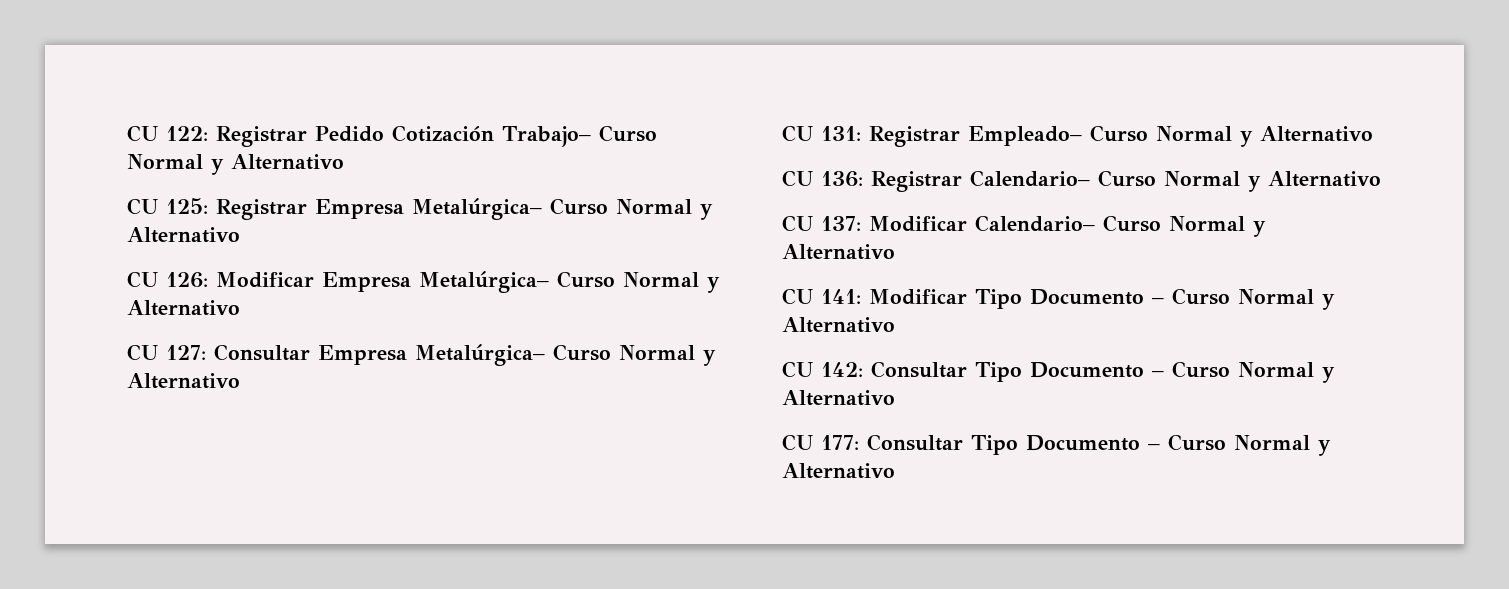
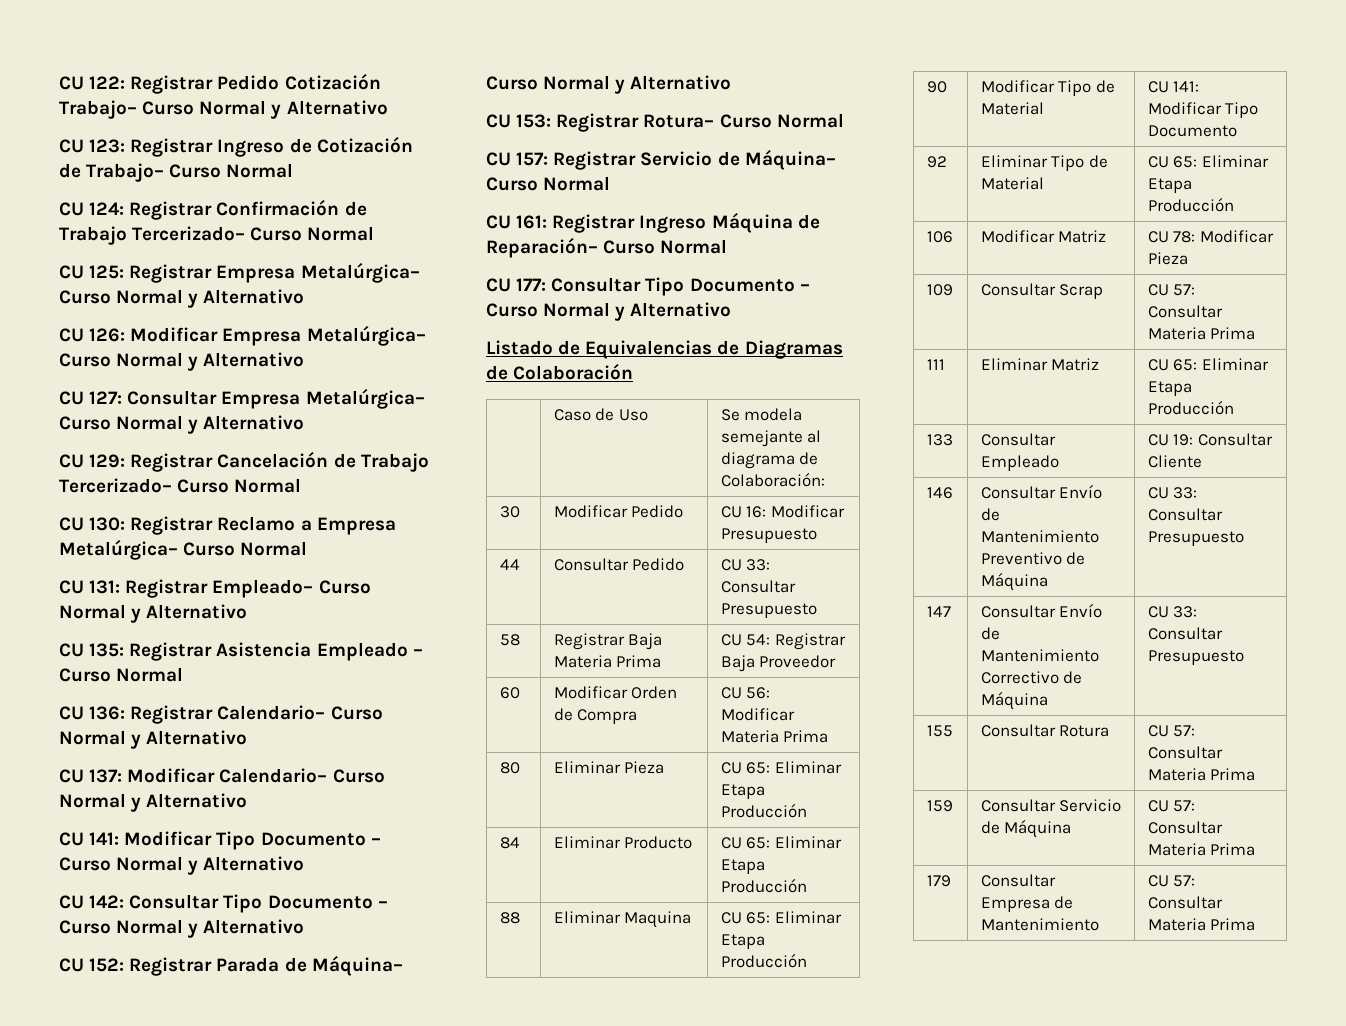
+ CU 123: Registrar Ingreso de Cotización de Trabajo– Curso Normal
+ CU 124: Registrar Confirmación de Trabajo Tercerizado– Curso Normal
+ CU 129: Registrar Cancelación de Trabajo Tercerizado– Curso Normal
+ CU 130: Registrar Reclamo a Empresa Metalúrgica– Curso Normal
+ CU 135: Registrar Asistencia Empleado – Curso Normal
+ CU 152: Registrar Parada de Máquina– Curso Normal y Alternativo
+ CU 153: Registrar Rotura– Curso Normal
+ CU 157: Registrar Servicio de Máquina– Curso Normal
+ CU 161: Registrar Ingreso Máquina de Reparación– Curso Normal
+ Listado de Equivalencias de Diagramas de Colaboración
+ | Caso de Uso | Se modela semejante al diagrama de Colaboración:
+ 30 | Modificar Pedido | CU 16: Modificar Presupuesto
+ 44 | Consultar Pedido | CU 33: Consultar Presupuesto
+ 58 | Registrar Baja Materia Prima | CU 54: Registrar Baja Proveedor
+ 60 | Modificar Orden de Compra | CU 56: Modificar Materia Prima
+ 80 | Eliminar Pieza | CU 65: Eliminar Etapa Producción
+ 84 | Eliminar Producto | CU 65: Eliminar Etapa Producción
+ 88 | Eliminar Maquina | CU 65: Eliminar Etapa Producción
+ 90 | Modificar Tipo de Material | CU 141: Modificar Tipo Documento
+ 92 | Eliminar Tipo de Material | CU 65: Eliminar Etapa Producción
+ 106 | Modificar Matriz | CU 78: Modificar Pieza
+ 109 | Consultar Scrap | CU 57: Consultar Materia Prima
+ 111 | Eliminar Matriz | CU 65: Eliminar Etapa Producción
+ 133 | Consultar Empleado | CU 19: Consultar Cliente
+ 146 | Consultar Envío de Mantenimiento Preventivo de Máquina | CU 33: Consultar Presupuesto
+ 147 | Consultar Envío de Mantenimiento Correctivo de Máquina | CU 33: Consultar Presupuesto
+ 155 | Consultar Rotura | CU 57: Consultar Materia Prima
+ 159 | Consultar Servicio de Máquina | CU 57: Consultar Materia Prima
+ 179 | Consultar Empresa de Mantenimiento | CU 57: Consultar Materia Prima

